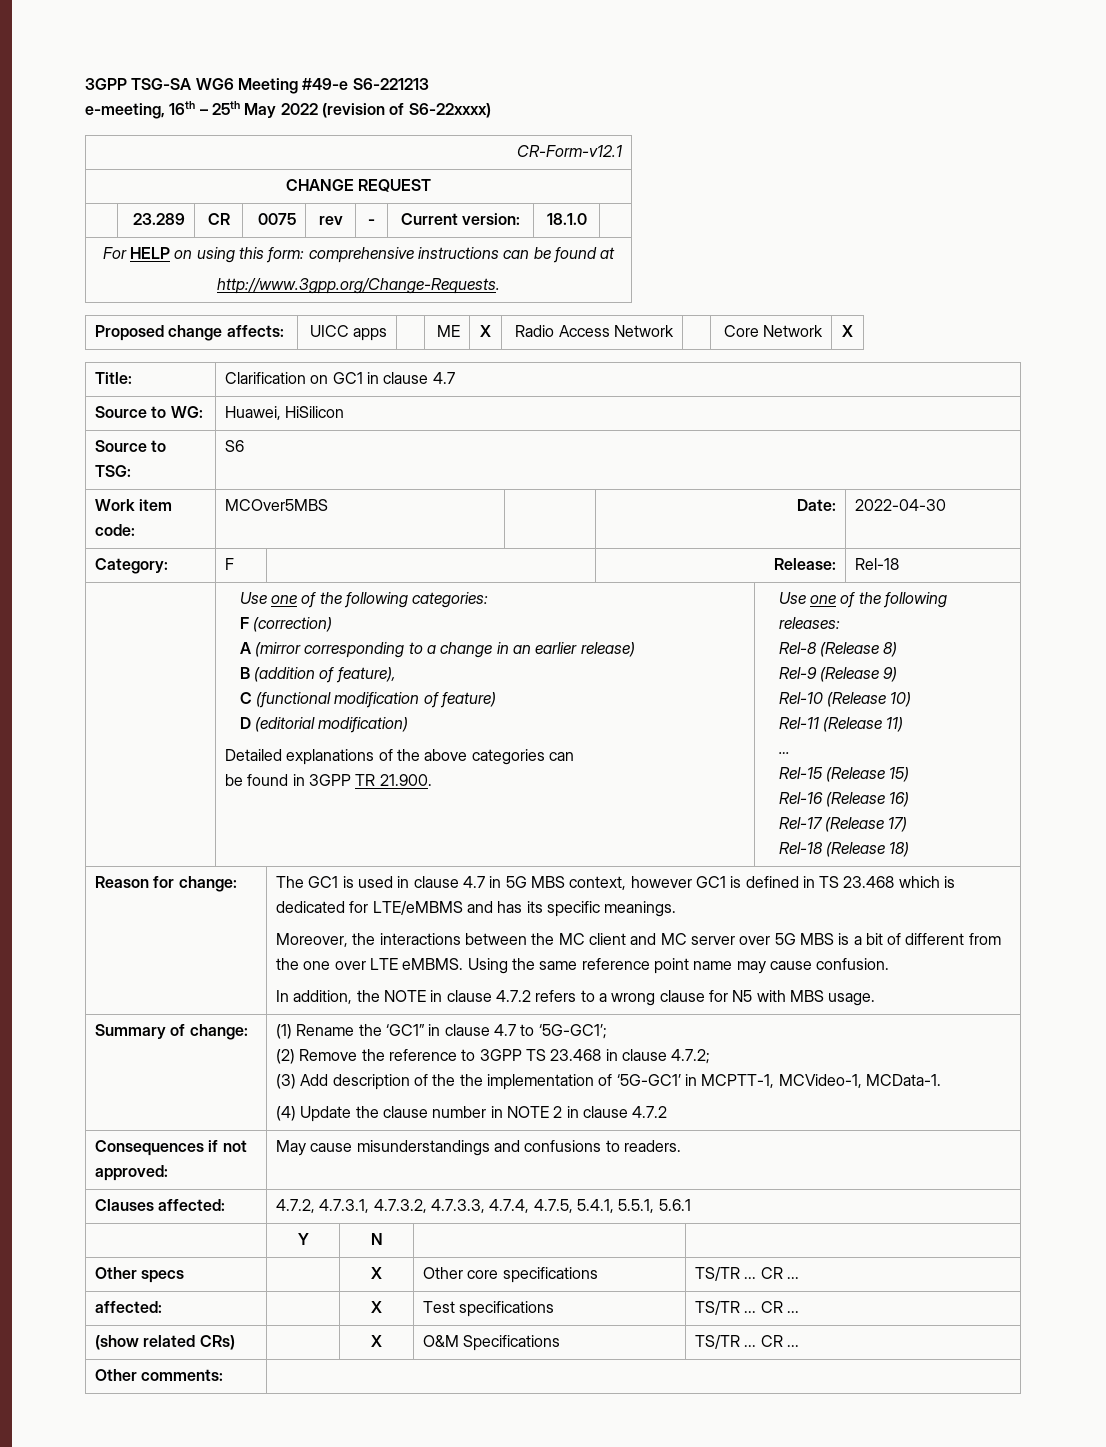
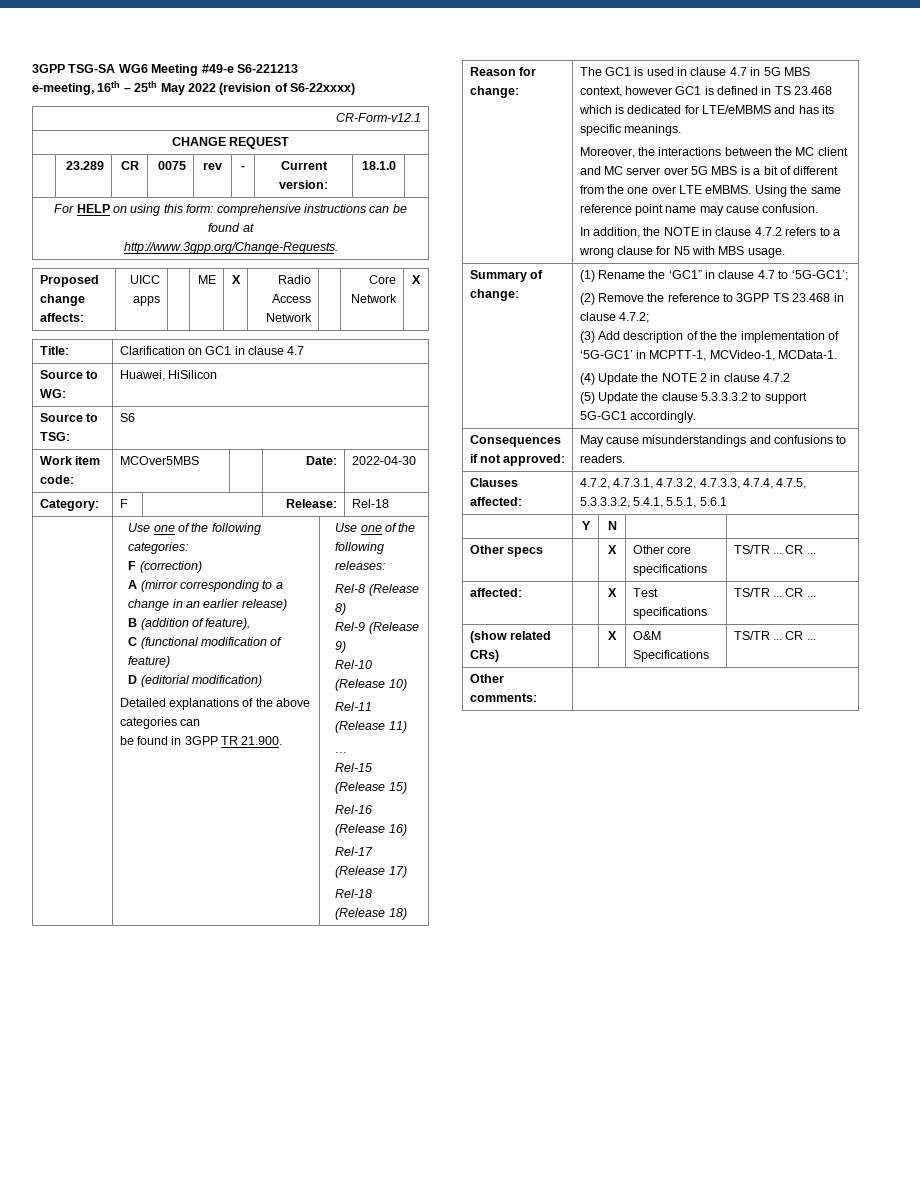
- (4) Update the clause number in NOTE 2 in clause 4.7.2
+ (4) Update the NOTE 2 in clause 4.7.2
+ (5) Update the clause 5.3.3.3.2 to support 5G-GC1 accordingly.
- Clauses affected: | 4.7.2, 4.7.3.1, 4.7.3.2, 4.7.3.3, 4.7.4, 4.7.5, 5.4.1, 5.5.1, 5.6.1
+ Clauses affected: | 4.7.2, 4.7.3.1, 4.7.3.2, 4.7.3.3, 4.7.4, 4.7.5, 5.3.3.3.2, 5.4.1, 5.5.1, 5.6.1

